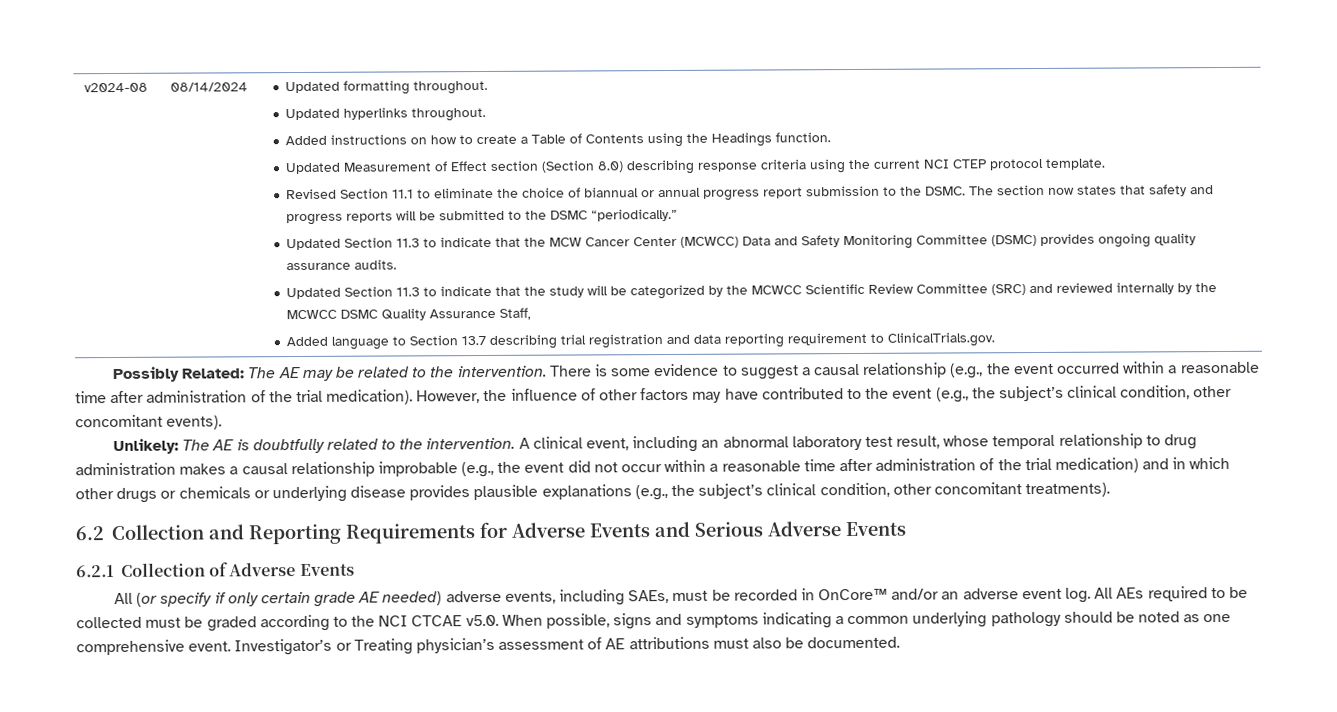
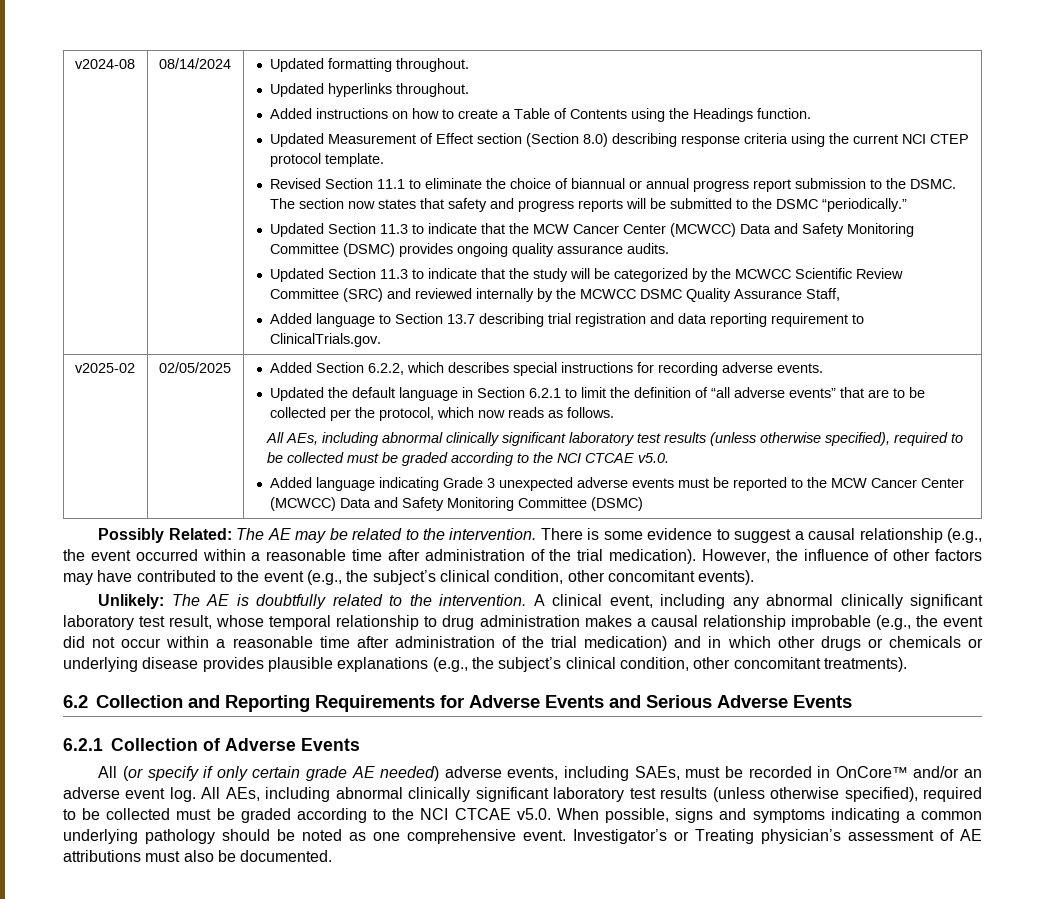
+ v2025-02 | 02/05/2025 | Added Section 6.2.2, which describes special instructions for recording adverse events.
+ Updated the default language in Section 6.2.1 to limit the definition of “all adverse events” that are to be collected per the protocol, which now reads as follows.
+ All AEs, including abnormal clinically significant laboratory test results (unless otherwise specified), required to be collected must be graded according to the NCI CTCAE v5.0.
+ Added language indicating Grade 3 unexpected adverse events must be reported to the MCW Cancer Center (MCWCC) Data and Safety Monitoring Committee (DSMC)
- A clinical event, including an abnormal laboratory test result, whose temporal relationship to drug administration makes a causal relationship improbable (e.g., the event did not occur within a reasonable time after administration of the trial medication) and in which other drugs or chemicals or underlying disease provides plausible explanations (e.g., the subject’s clinical condition, other concomitant treatments).
+ A clinical event, including any abnormal clinically significant laboratory test result, whose temporal relationship to drug administration makes a causal relationship improbable (e.g., the event did not occur within a reasonable time after administration of the trial medication) and in which other drugs or chemicals or underlying disease provides plausible explanations (e.g., the subject’s clinical condition, other concomitant treatments).
- All AEs required to be collected must be graded according to the NCI CTCAE v5.0. When possible, signs and symptoms indicating a common underlying pathology should be noted as one comprehensive event.
+ All AEs, including abnormal clinically significant laboratory test results (unless otherwise specified), required to be collected must be graded according to the NCI CTCAE v5.0. When possible, signs and symptoms indicating a common underlying pathology should be noted as one comprehensive event.

